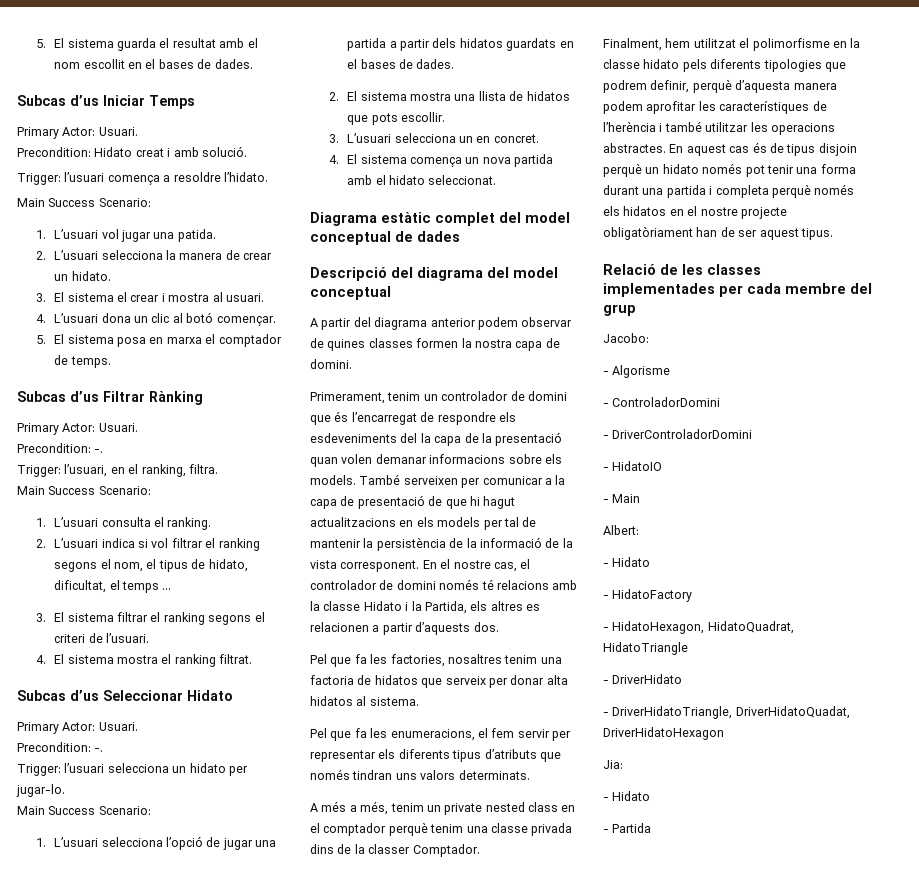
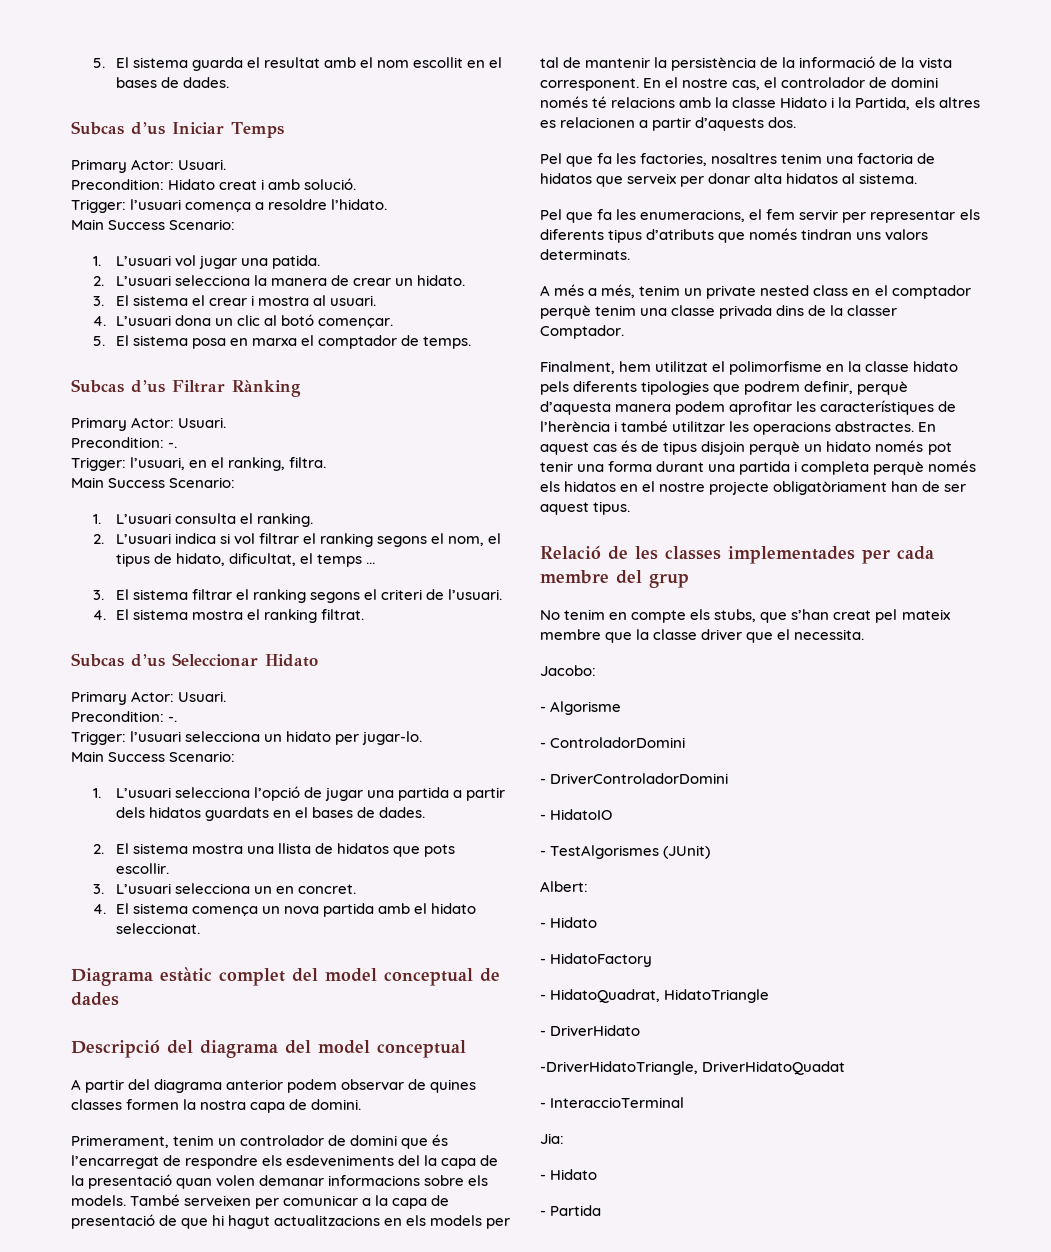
+ No tenim en compte els stubs, que s’han creat pel mateix membre que la classe driver que el necessita.
- - Main
+ - TestAlgorismes (JUnit)
- - HidatoHexagon, HidatoQuadrat, HidatoTriangle
+ - HidatoQuadrat, HidatoTriangle
- - DriverHidatoTriangle, DriverHidatoQuadat, DriverHidatoHexagon
+ -DriverHidatoTriangle, DriverHidatoQuadat
+ - InteraccioTerminal

